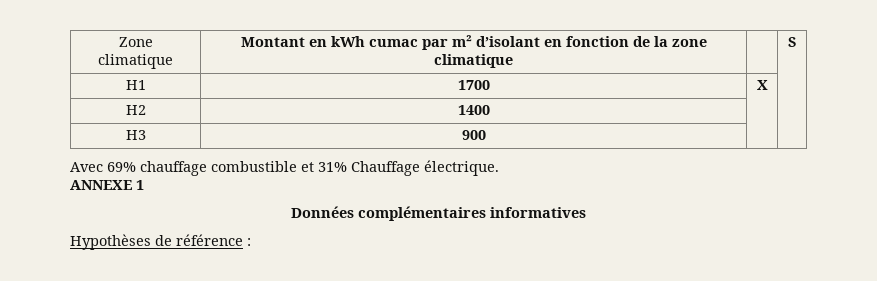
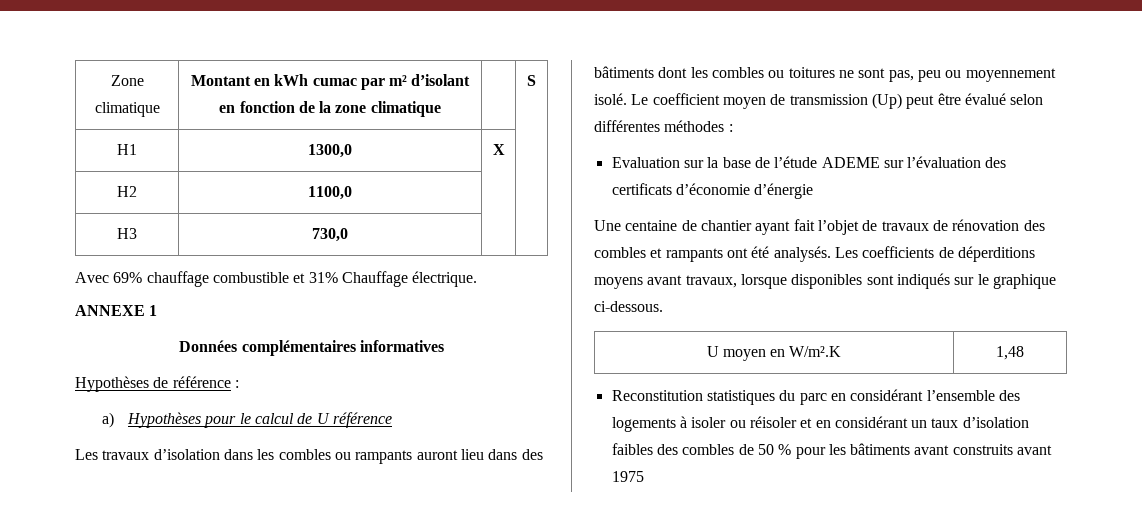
- H1 | 1700 | X |
+ H1 | 1300,0 | X |
- H2 | 1400 | |
+ H2 | 1100,0 | |
- H3 | 900 | |
+ H3 | 730,0 | |
+ a) Hypothèses pour le calcul de U référence
+ Les travaux d’isolation dans les combles ou rampants auront lieu dans des bâtiments dont les combles ou toitures ne sont pas, peu ou moyennement isolé. Le coefficient moyen de transmission (Up) peut être évalué selon différentes méthodes :
+ Evaluation sur la base de l’étude ADEME sur l’évaluation des certificats d’économie d’énergie
+ Une centaine de chantier ayant fait l’objet de travaux de rénovation des combles et rampants ont été analysés. Les coefficients de déperditions moyens avant travaux, lorsque disponibles sont indiqués sur le graphique ci-dessous.
+ U moyen en W/m².K | 1,48
+ Reconstitution statistiques du parc en considérant l’ensemble des logements à isoler ou réisoler et en considérant un taux d’isolation faibles des combles de 50 % pour les bâtiments avant construits avant 1975

